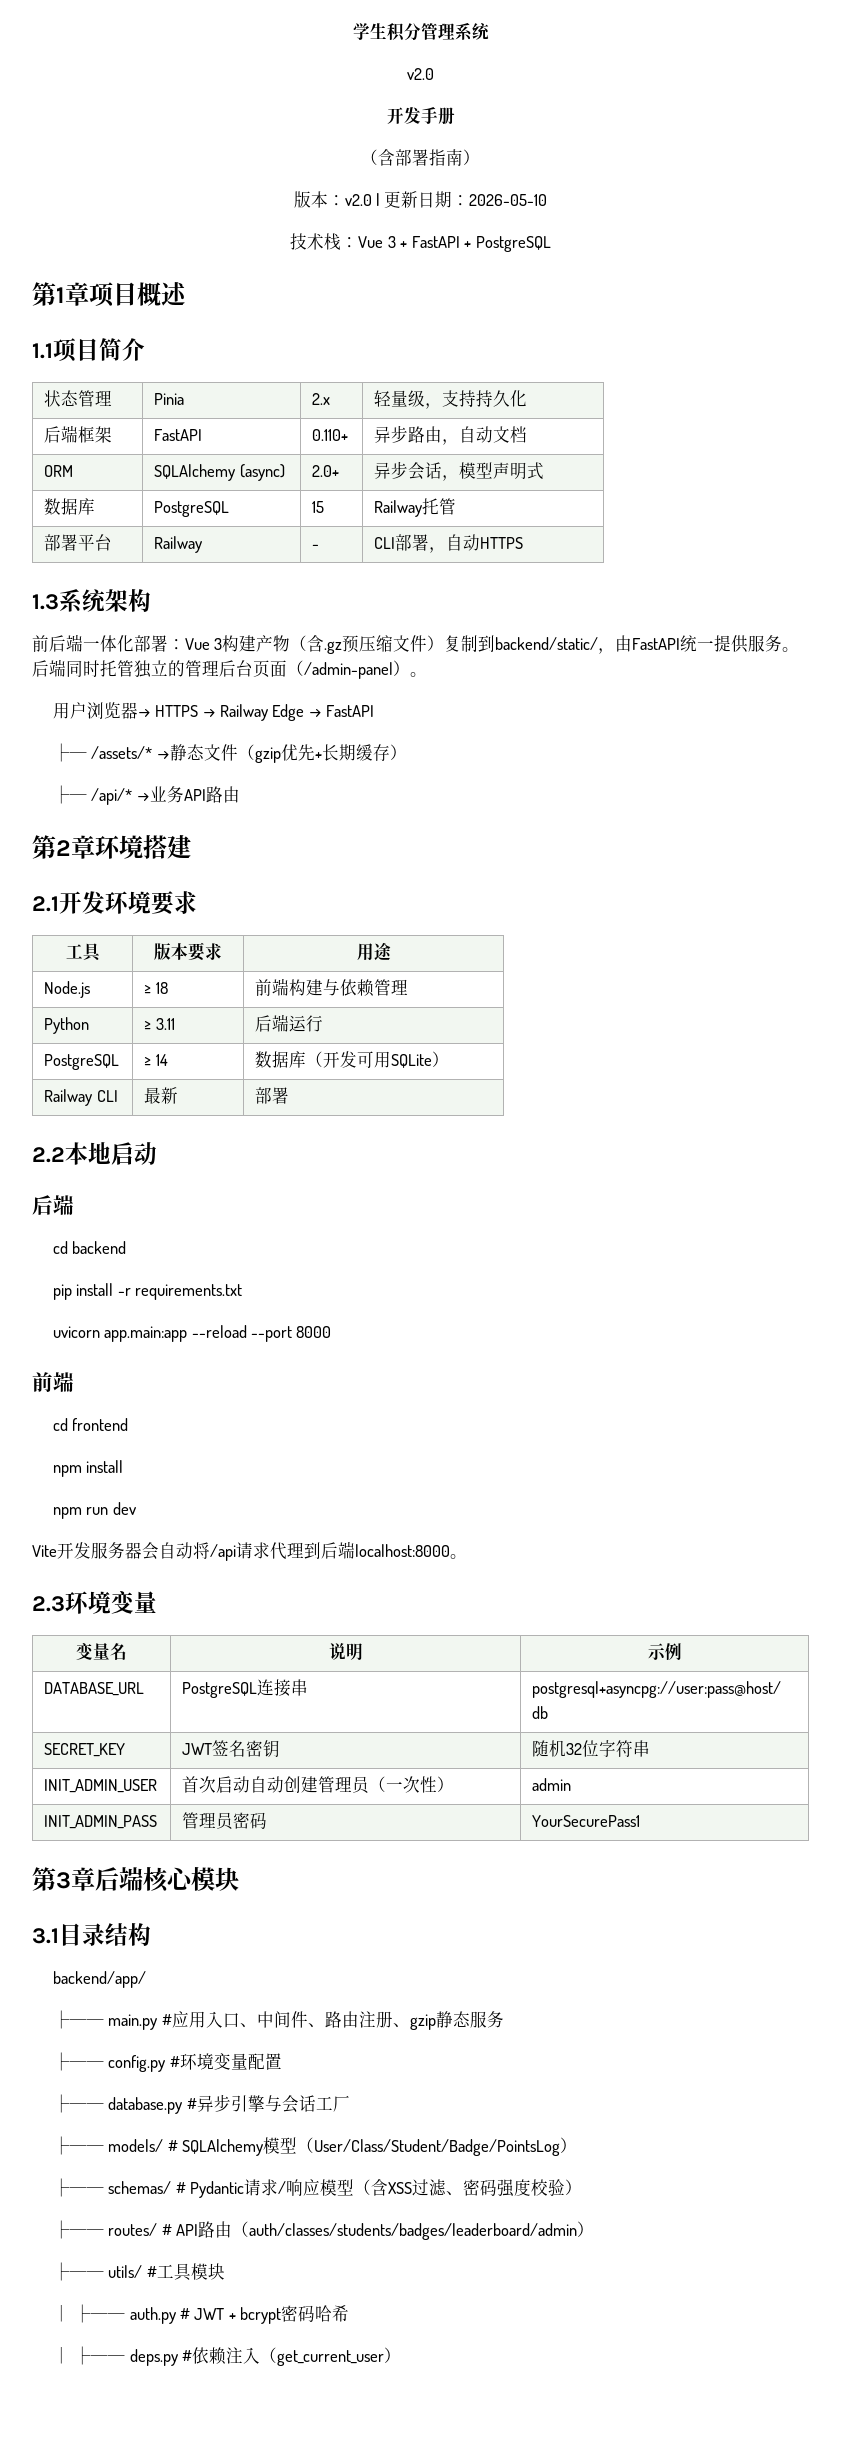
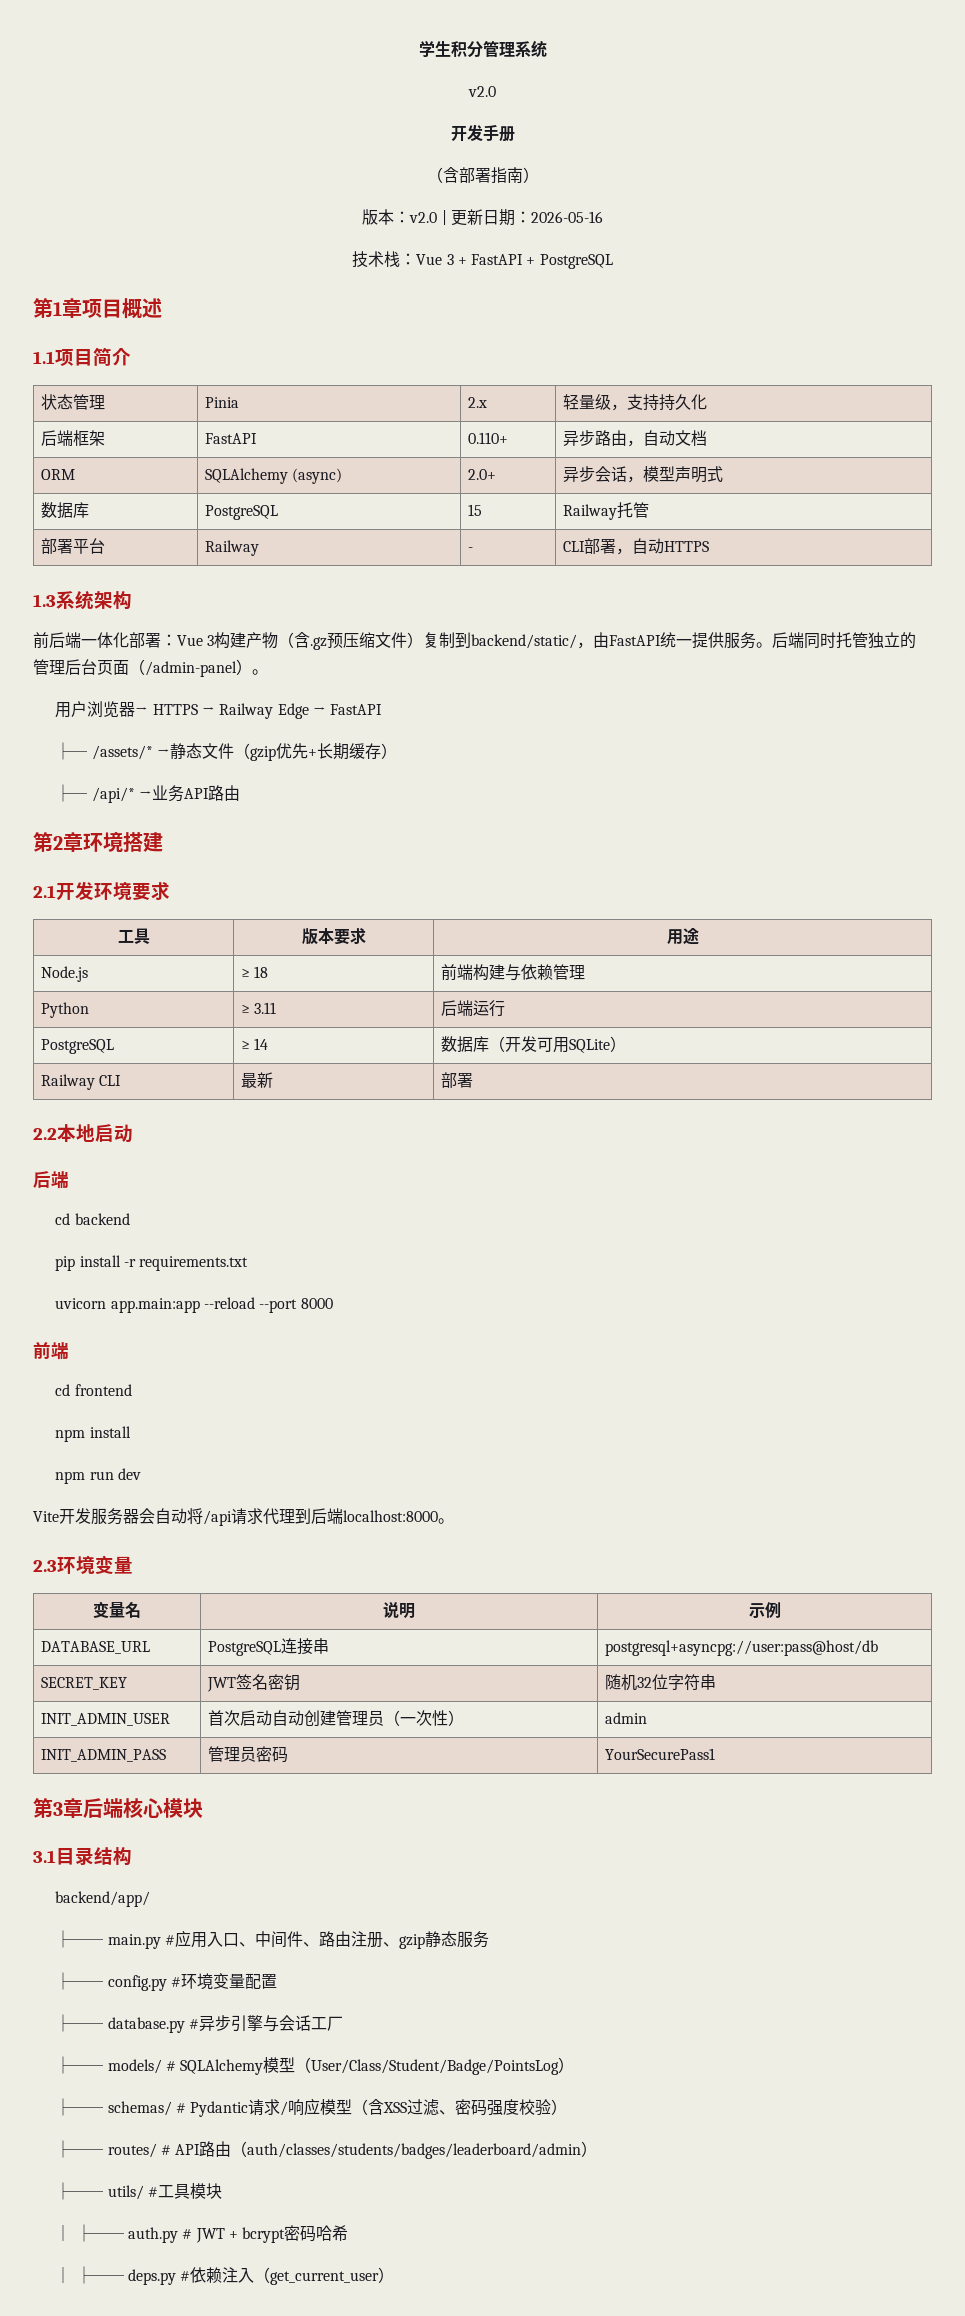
- 版本：v2.0 | 更新日期：2026-05-10
+ 版本：v2.0 | 更新日期：2026-05-16

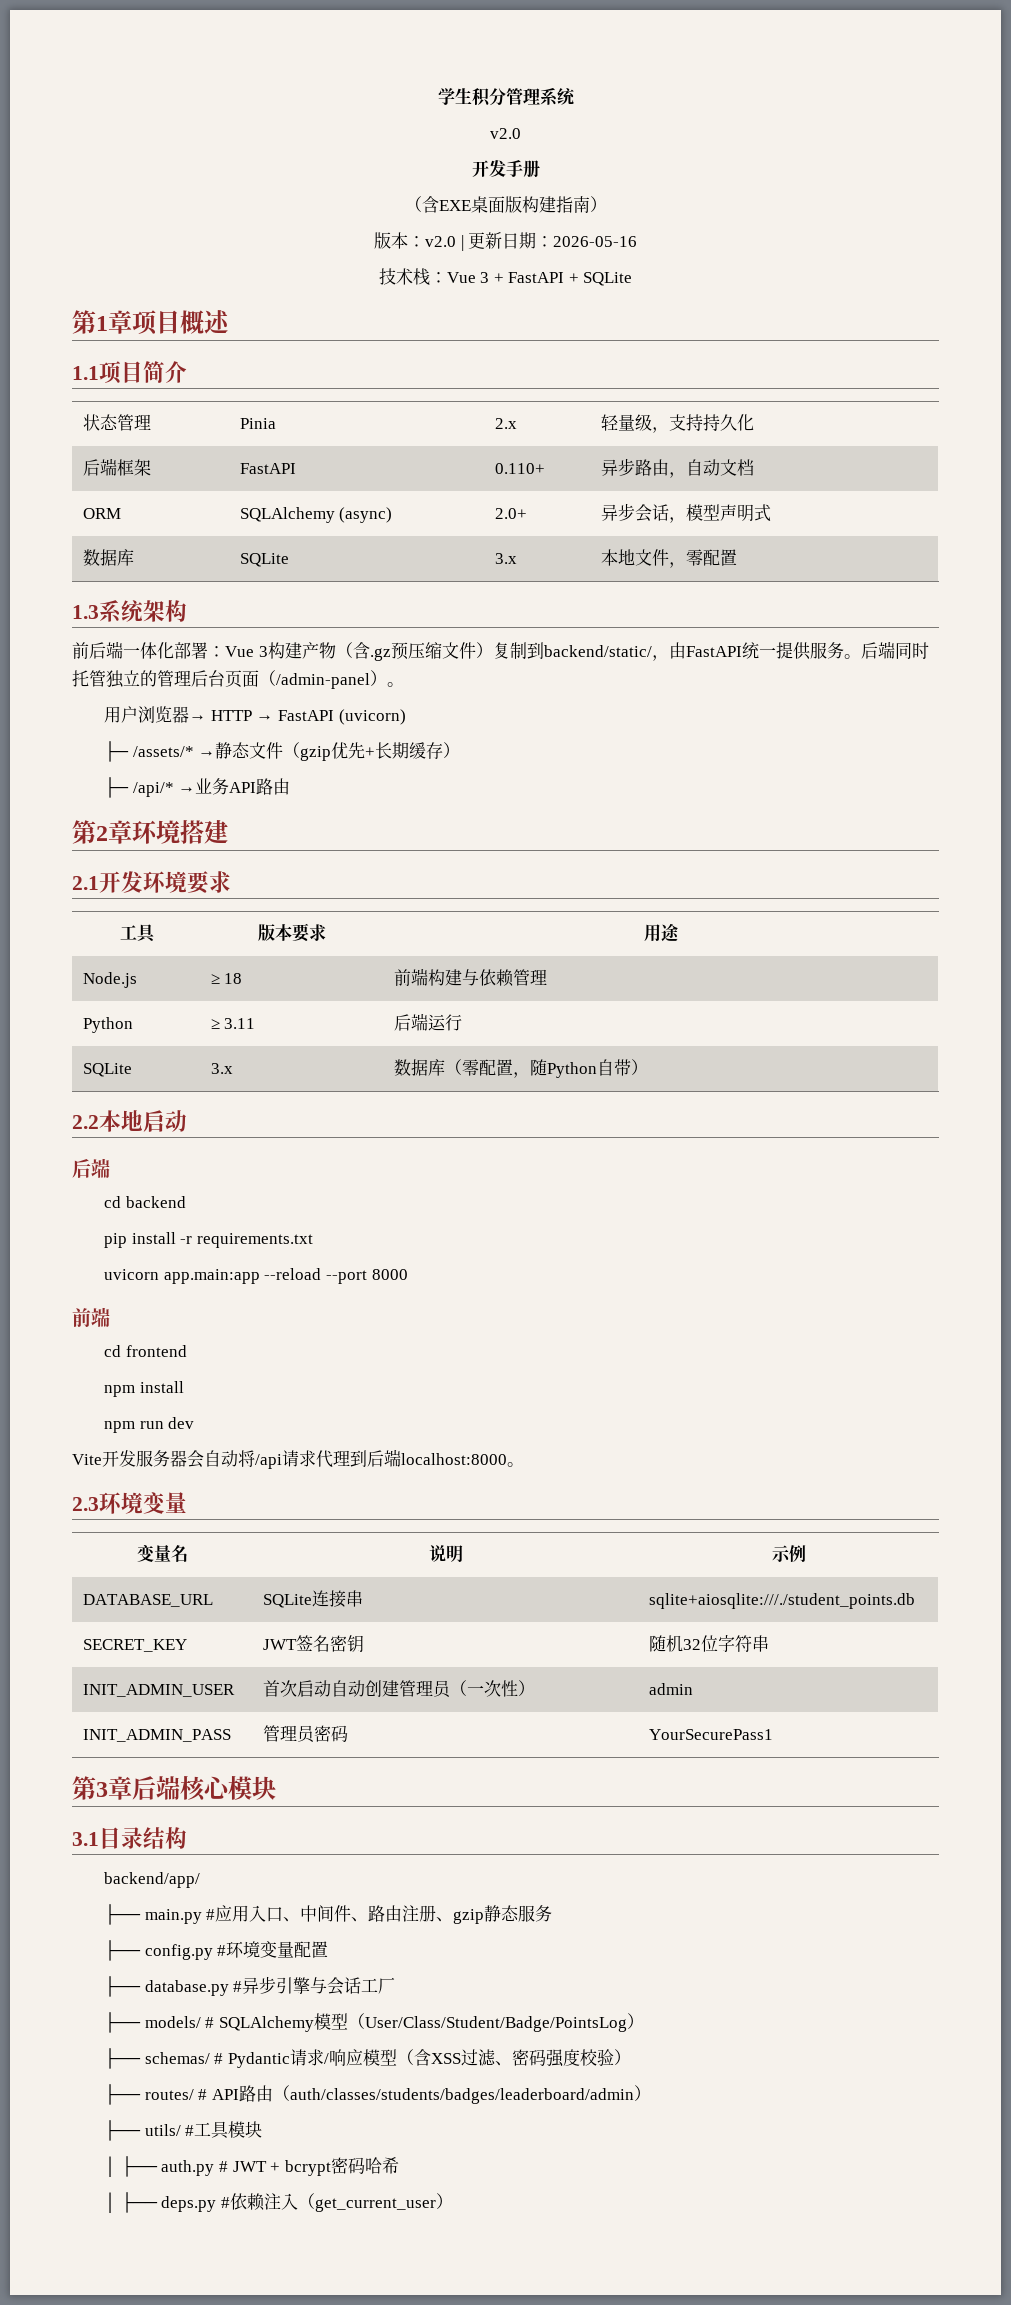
- （含部署指南）
+ （含EXE桌面版构建指南）
- 技术栈：Vue 3 + FastAPI + PostgreSQL
+ 技术栈：Vue 3 + FastAPI + SQLite
- 数据库 | PostgreSQL | 15 | Railway托管
- 部署平台 | Railway | - | CLI部署，自动HTTPS
+ 数据库 | SQLite | 3.x | 本地文件，零配置
- 用户浏览器→ HTTPS → Railway Edge → FastAPI
+ 用户浏览器→ HTTP → FastAPI (uvicorn)
- PostgreSQL | ≥ 14 | 数据库（开发可用SQLite）
- Railway CLI | 最新 | 部署
+ SQLite | 3.x | 数据库（零配置，随Python自带）
- DATABASE_URL | PostgreSQL连接串 | postgresql+asyncpg://user:pass@host/db
+ DATABASE_URL | SQLite连接串 | sqlite+aiosqlite:///./student_points.db

